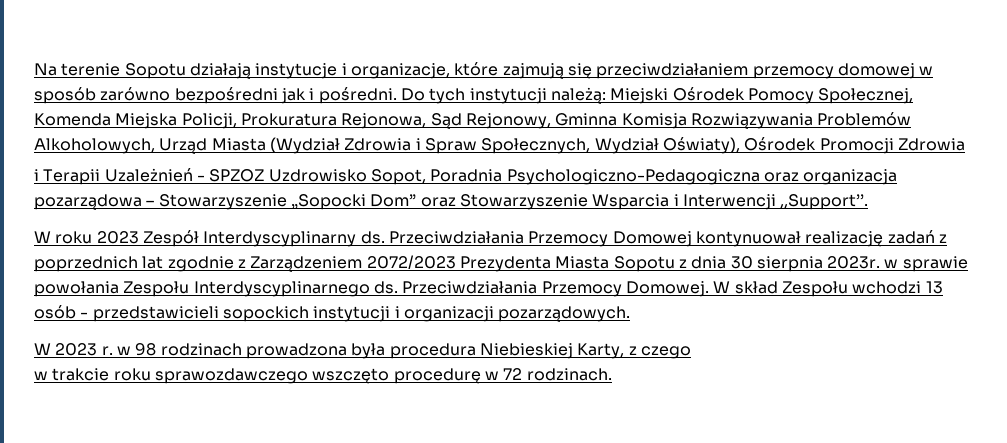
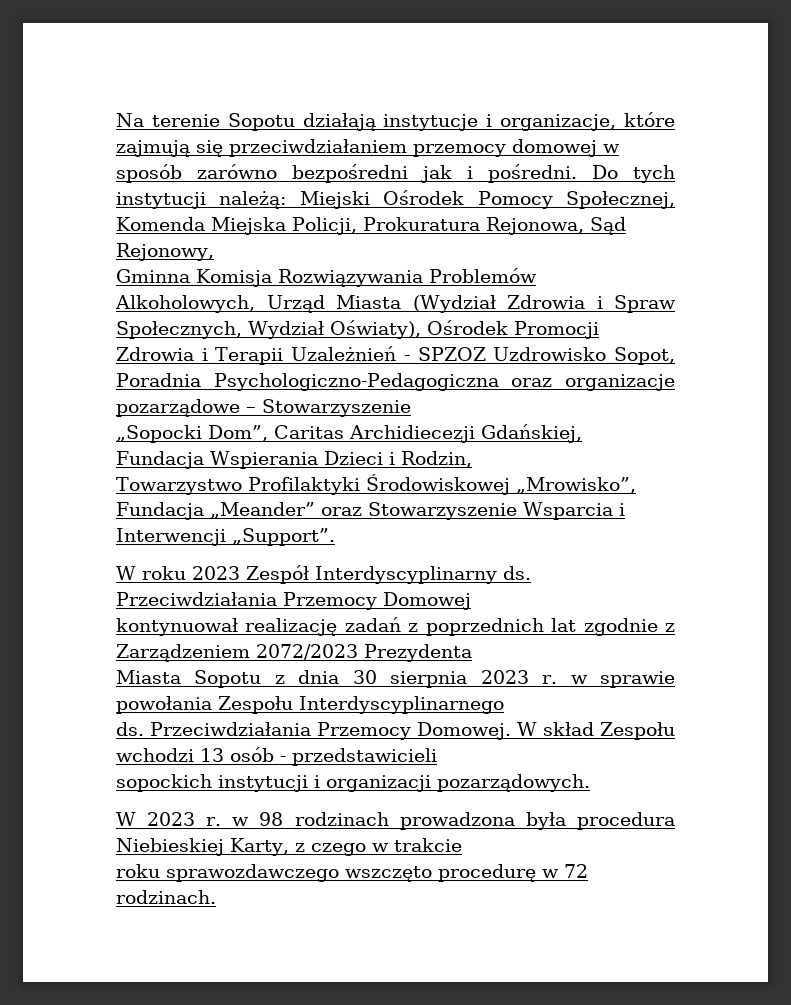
- Do tych instytucji należą: Miejski Ośrodek Pomocy Społecznej, Komenda Miejska Policji, Prokuratura Rejonowa, Sąd Rejonowy, Gminna Komisja Rozwiązywania Problemów Alkoholowych, Urząd Miasta (Wydział Zdrowia i Spraw Społecznych, Wydział Oświaty), Ośrodek Promocji Zdrowia
- i Terapii Uzależnień - SPZOZ Uzdrowisko Sopot, Poradnia Psychologiczno-Pedagogiczna oraz organizacja pozarządowa – Stowarzyszenie „Sopocki Dom” oraz Stowarzyszenie Wsparcia i Interwencji ,,Support’’.
+ Do tych instytucji należą: Miejski Ośrodek Pomocy Społecznej, Komenda Miejska Policji, Prokuratura Rejonowa, Sąd Rejonowy,
+ Gminna Komisja Rozwiązywania Problemów Alkoholowych, Urząd Miasta (Wydział Zdrowia i Spraw Społecznych, Wydział Oświaty), Ośrodek Promocji Zdrowia i Terapii Uzależnień - SPZOZ Uzdrowisko Sopot, Poradnia Psychologiczno-Pedagogiczna oraz organizacje pozarządowe – Stowarzyszenie
+ „Sopocki Dom”, Caritas Archidiecezji Gdańskiej, Fundacja Wspierania Dzieci i Rodzin,
+ Towarzystwo Profilaktyki Środowiskowej „Mrowisko”, Fundacja „Meander” oraz Stowarzyszenie Wsparcia i Interwencji „Support”.
- Przeciwdziałania Przemocy Domowej kontynuował realizację zadań z poprzednich lat zgodnie z Zarządzeniem 2072/2023 Prezydenta Miasta Sopotu z dnia 30 sierpnia 2023r. w sprawie powołania Zespołu Interdyscyplinarnego ds.
+ Przeciwdziałania Przemocy Domowej
+ kontynuował realizację zadań z poprzednich lat zgodnie z Zarządzeniem 2072/2023 Prezydenta
+ Miasta Sopotu z dnia 30 sierpnia 2023 r. w sprawie powołania Zespołu Interdyscyplinarnego
+ ds.
- W skład Zespołu wchodzi 13 osób - przedstawicieli sopockich instytucji i organizacji pozarządowych.
+ W skład Zespołu wchodzi 13 osób - przedstawicieli
+ sopockich instytucji i organizacji pozarządowych.
- W 2023 r. w 98 rodzinach prowadzona była procedura Niebieskiej Karty, z czego
- w trakcie roku sprawozdawczego wszczęto procedurę w 72 rodzinach.
+ W 2023 r. w 98 rodzinach prowadzona była procedura Niebieskiej Karty, z czego w trakcie
+ roku sprawozdawczego wszczęto procedurę w 72 rodzinach.

